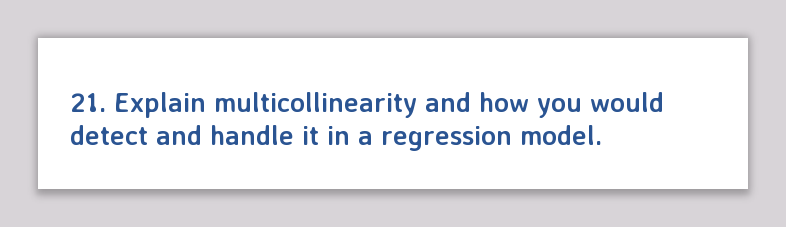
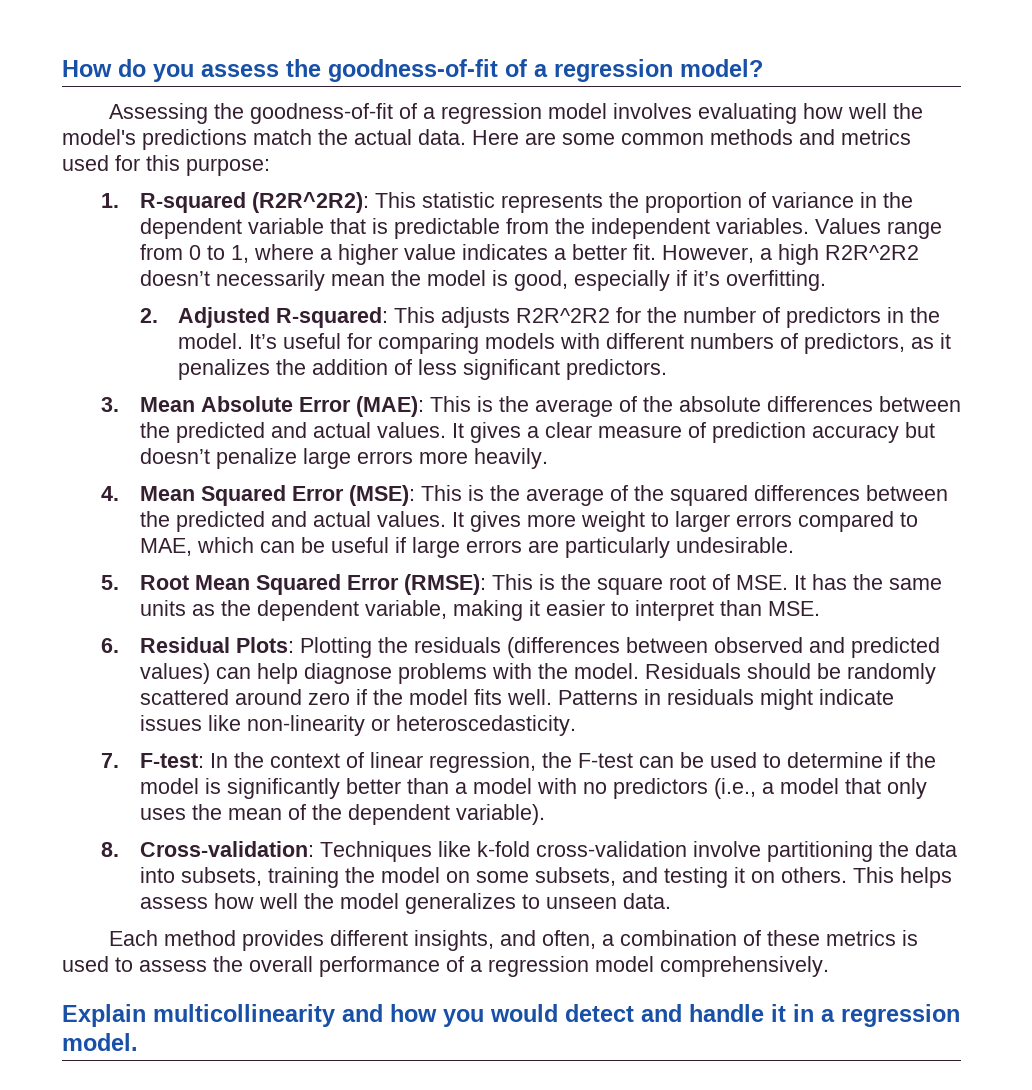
- 21. Explain multicollinearity and how you would detect and handle it in a regression model.
+ How do you assess the goodness-of-fit of a regression model?
+ Assessing the goodness-of-fit of a regression model involves evaluating how well the model's predictions match the actual data. Here are some common methods and metrics used for this purpose:
+ 1. R-squared (R2R^2R2): This statistic represents the proportion of variance in the dependent variable that is predictable from the independent variables. Values range from 0 to 1, where a higher value indicates a better fit. However, a high R2R^2R2 doesn’t necessarily mean the model is good, especially if it’s overfitting.
+ 2. Adjusted R-squared: This adjusts R2R^2R2 for the number of predictors in the model. It’s useful for comparing models with different numbers of predictors, as it penalizes the addition of less significant predictors.
+ 3. Mean Absolute Error (MAE): This is the average of the absolute differences between the predicted and actual values. It gives a clear measure of prediction accuracy but doesn’t penalize large errors more heavily.
+ 4. Mean Squared Error (MSE): This is the average of the squared differences between the predicted and actual values. It gives more weight to larger errors compared to MAE, which can be useful if large errors are particularly undesirable.
+ 5. Root Mean Squared Error (RMSE): This is the square root of MSE. It has the same units as the dependent variable, making it easier to interpret than MSE.
+ 6. Residual Plots: Plotting the residuals (differences between observed and predicted values) can help diagnose problems with the model. Residuals should be randomly scattered around zero if the model fits well. Patterns in residuals might indicate issues like non-linearity or heteroscedasticity.
+ 7. F-test: In the context of linear regression, the F-test can be used to determine if the model is significantly better than a model with no predictors (i.e., a model that only uses the mean of the dependent variable).
+ 8. Cross-validation: Techniques like k-fold cross-validation involve partitioning the data into subsets, training the model on some subsets, and testing it on others. This helps assess how well the model generalizes to unseen data.
+ Each method provides different insights, and often, a combination of these metrics is used to assess the overall performance of a regression model comprehensively.
+ Explain multicollinearity and how you would detect and handle it in a regression model.

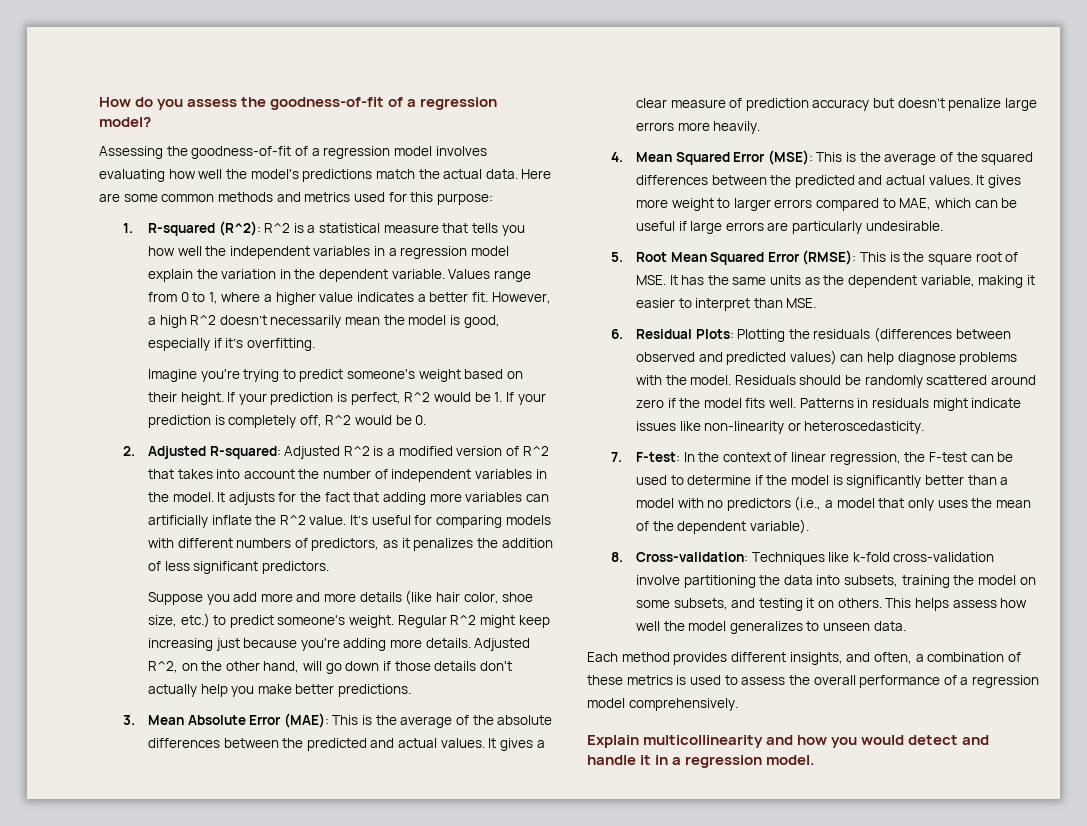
- 1. R-squared (R2R^2R2): This statistic represents the proportion of variance in the dependent variable that is predictable from the independent variables.
+ 1. R-squared (R^2): R^2 is a statistical measure that tells you how well the independent variables in a regression model explain the variation in the dependent variable.
- However, a high R2R^2R2 doesn’t necessarily mean the model is good, especially if it’s overfitting.
+ However, a high R^2 doesn’t necessarily mean the model is good, especially if it’s overfitting.
- 2. Adjusted R-squared: This adjusts R2R^2R2 for the number of predictors in the model.
+ Imagine you're trying to predict someone's weight based on their height. If your prediction is perfect, R^2 would be 1. If your prediction is completely off, R^2 would be 0.
+ 2. Adjusted R-squared: Adjusted R^2 is a modified version of R^2 that takes into account the number of independent variables in the model.
+ It adjusts for the fact that adding more variables can artificially inflate the R^2 value.
+ Suppose you add more and more details (like hair color, shoe size, etc.) to predict someone's weight. Regular R^2 might keep increasing just because you're adding more details. Adjusted R^2, on the other hand, will go down if those details don't actually help you make better predictions.

